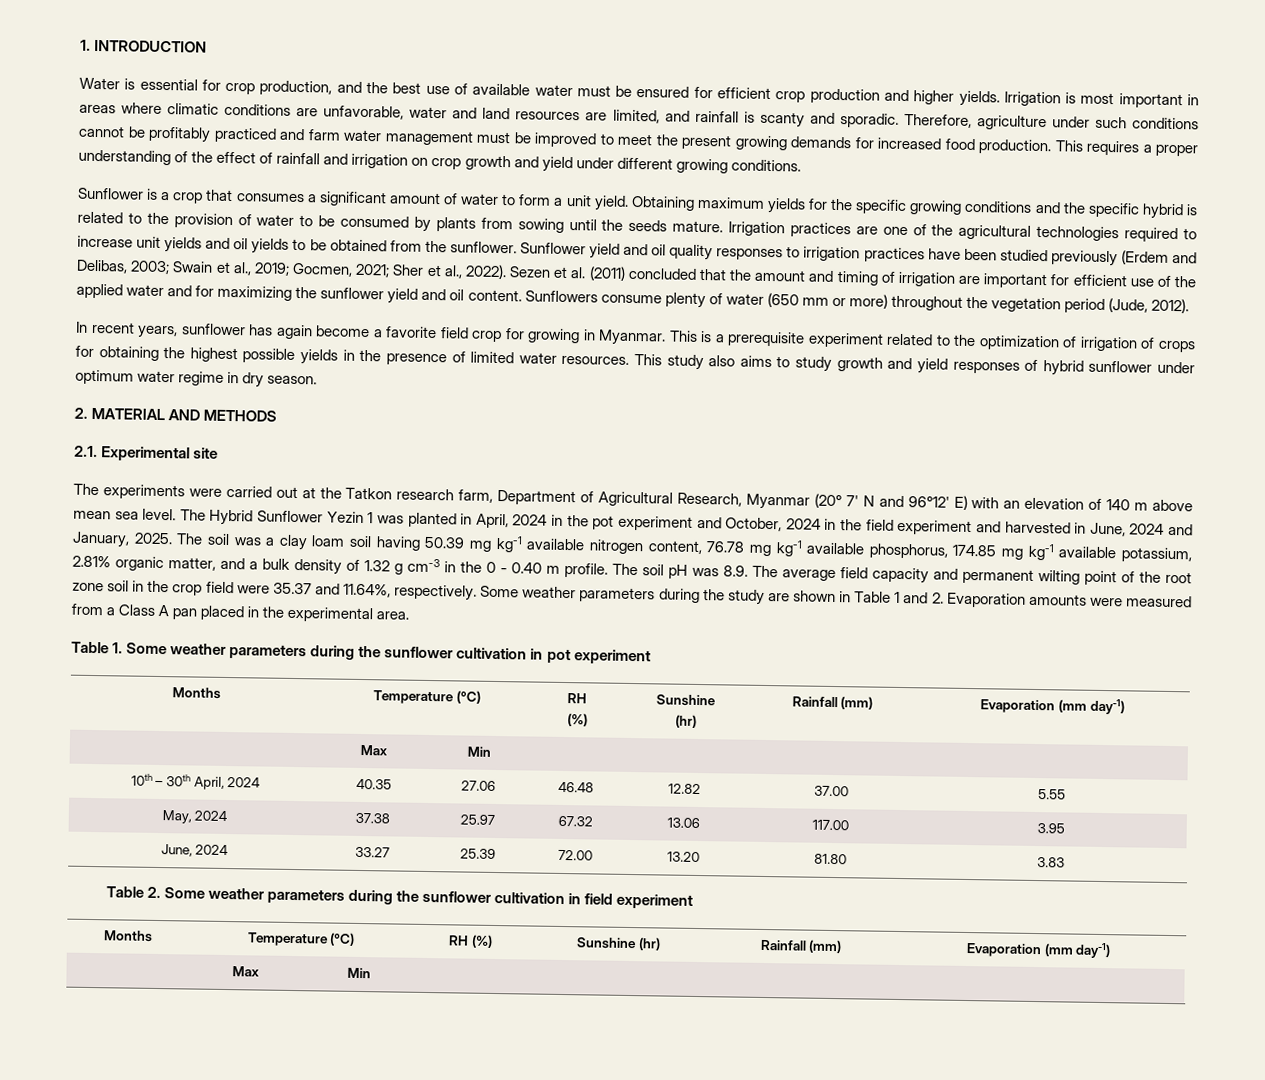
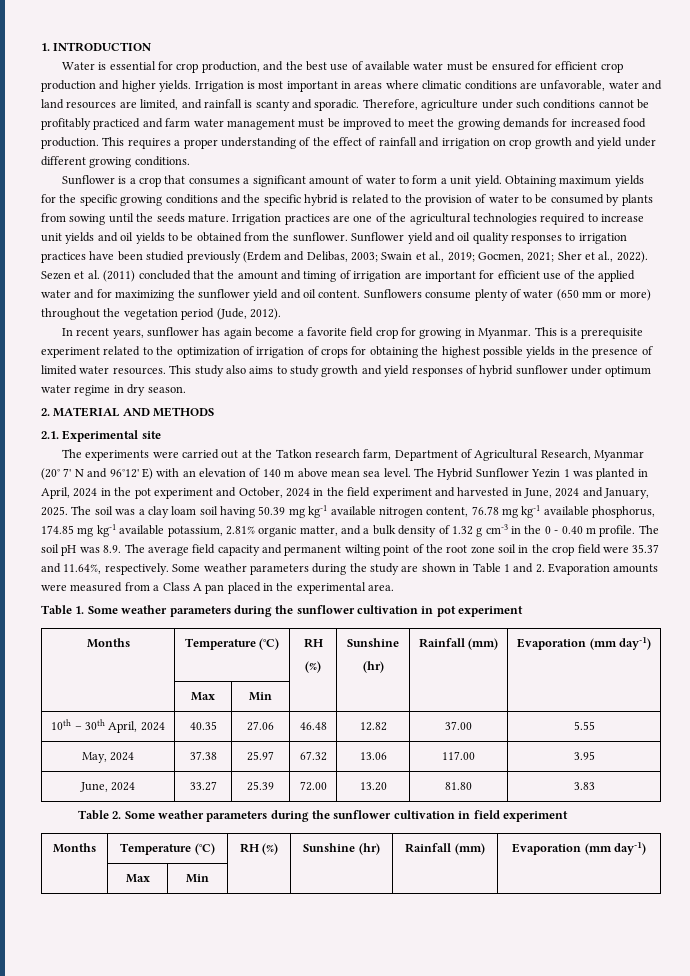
- Therefore, agriculture under such conditions cannot be profitably practiced and farm water management must be improved to meet the present growing demands for increased food production.
+ Therefore, agriculture under such conditions cannot be profitably practiced and farm water management must be improved to meet the growing demands for increased food production.

